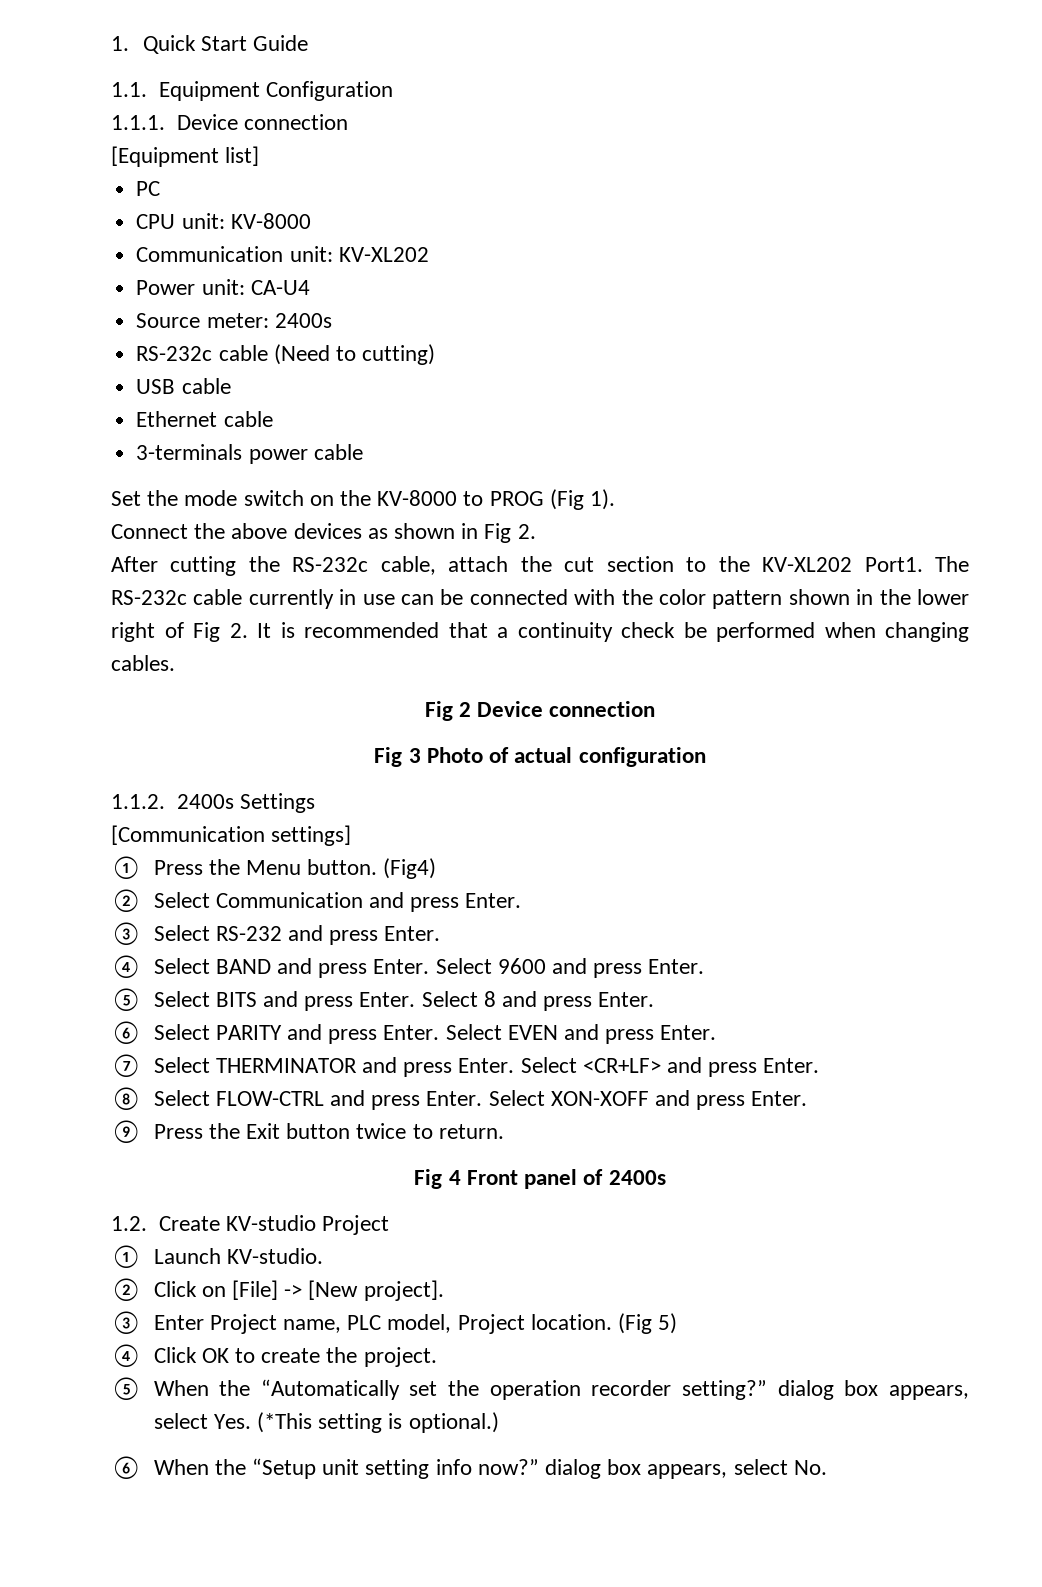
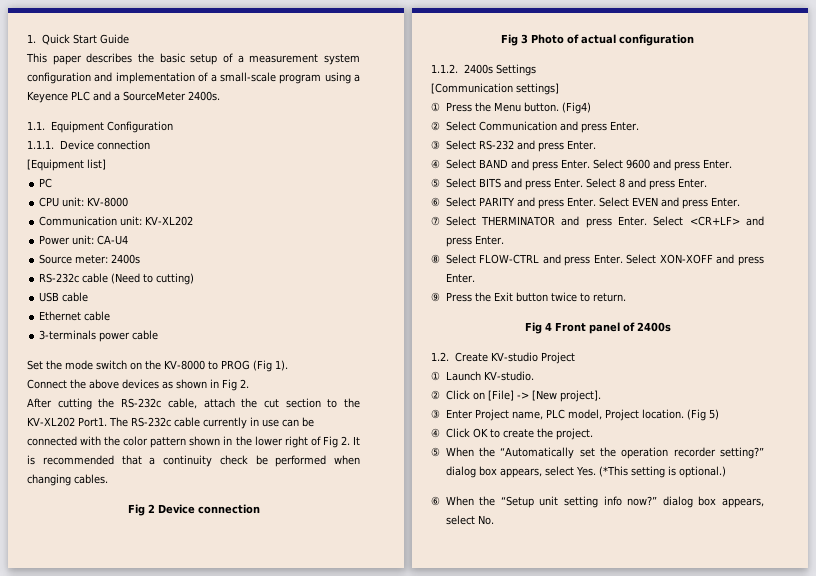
+ This paper describes the basic setup of a measurement system configuration and implementation of a small-scale program using a Keyence PLC and a SourceMeter 2400s.

